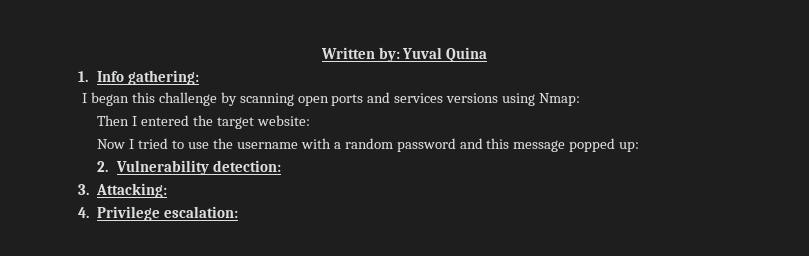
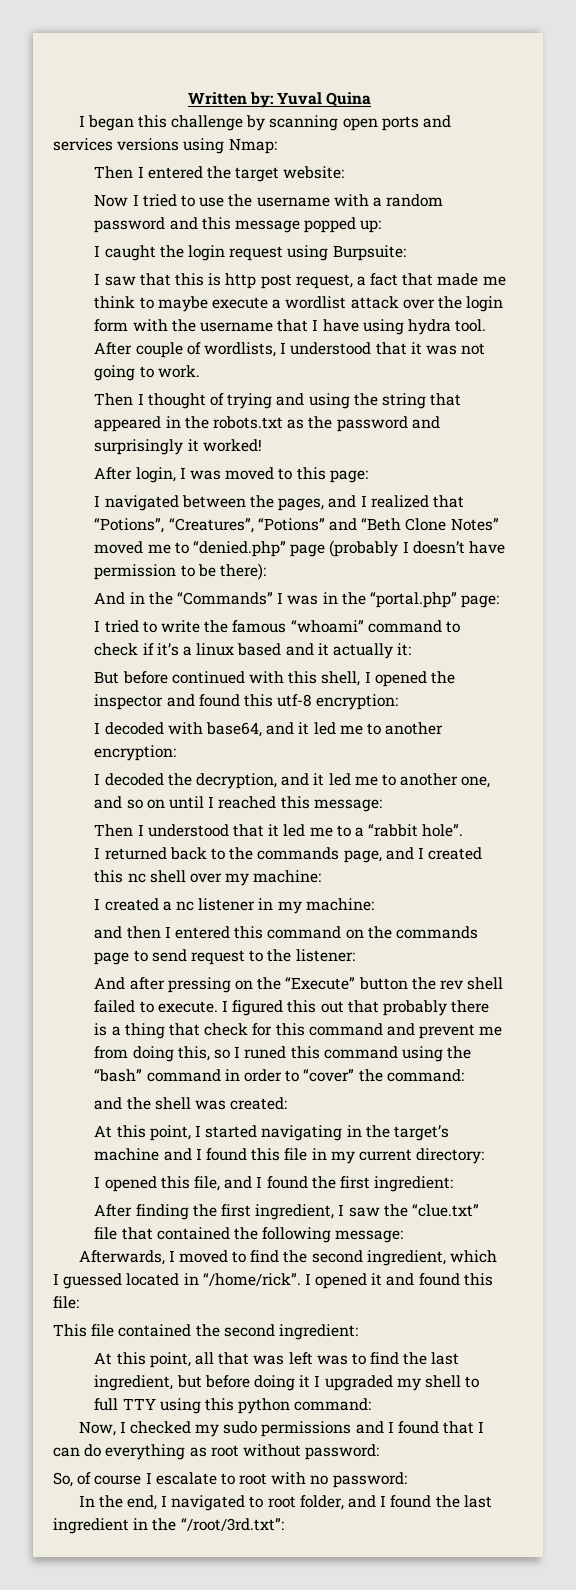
- 1. Info gathering:
- 2. Vulnerability detection:
- 3. Attacking:
- 4. Privilege escalation:
+ I caught the login request using Burpsuite:
+ I saw that this is http post request, a fact that made me think to maybe execute a wordlist attack over the login form with the username that I have using hydra tool. After couple of wordlists, I understood that it was not going to work.
+ Then I thought of trying and using the string that appeared in the robots.txt as the password and surprisingly it worked!
+ After login, I was moved to this page:
+ I navigated between the pages, and I realized that “Potions”, “Creatures”, “Potions” and “Beth Clone Notes” moved me to “denied.php” page (probably I doesn’t have permission to be there):
+ And in the “Commands” I was in the “portal.php” page:
+ I tried to write the famous “whoami” command to check if it’s a linux based and it actually it:
+ But before continued with this shell, I opened the inspector and found this utf-8 encryption:
+ I decoded with base64, and it led me to another encryption:
+ I decoded the decryption, and it led me to another one, and so on until I reached this message:
+ Then I understood that it led me to a “rabbit hole”.
+ I returned back to the commands page, and I created this nc shell over my machine:
+ I created a nc listener in my machine:
+ and then I entered this command on the commands page to send request to the listener:
+ And after pressing on the “Execute” button the rev shell failed to execute. I figured this out that probably there is a thing that check for this command and prevent me from doing this, so I runed this command using the “bash” command in order to “cover” the command:
+ and the shell was created:
+ At this point, I started navigating in the target’s machine and I found this file in my current directory:
+ I opened this file, and I found the first ingredient:
+ After finding the first ingredient, I saw the “clue.txt” file that contained the following message:
+ Afterwards, I moved to find the second ingredient, which I guessed located in “/home/rick”. I opened it and found this file:
+ This file contained the second ingredient:
+ At this point, all that was left was to find the last ingredient, but before doing it I upgraded my shell to full TTY using this python command:
+ Now, I checked my sudo permissions and I found that I can do everything as root without password:
+ So, of course I escalate to root with no password:
+ In the end, I navigated to root folder, and I found the last ingredient in the “/root/3rd.txt”:

